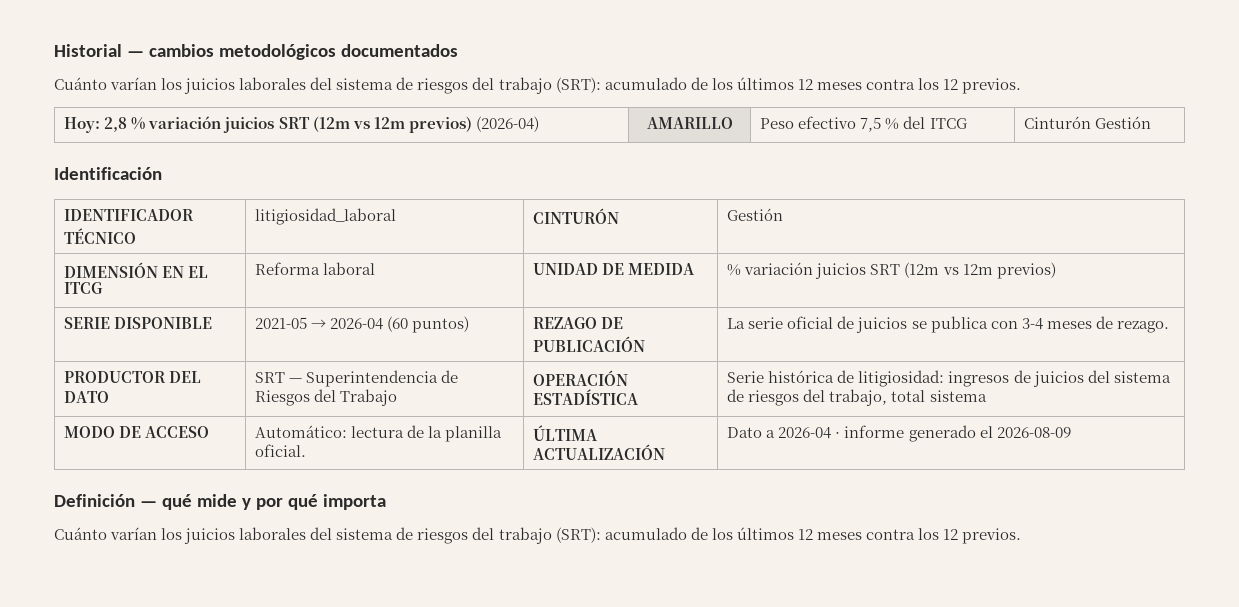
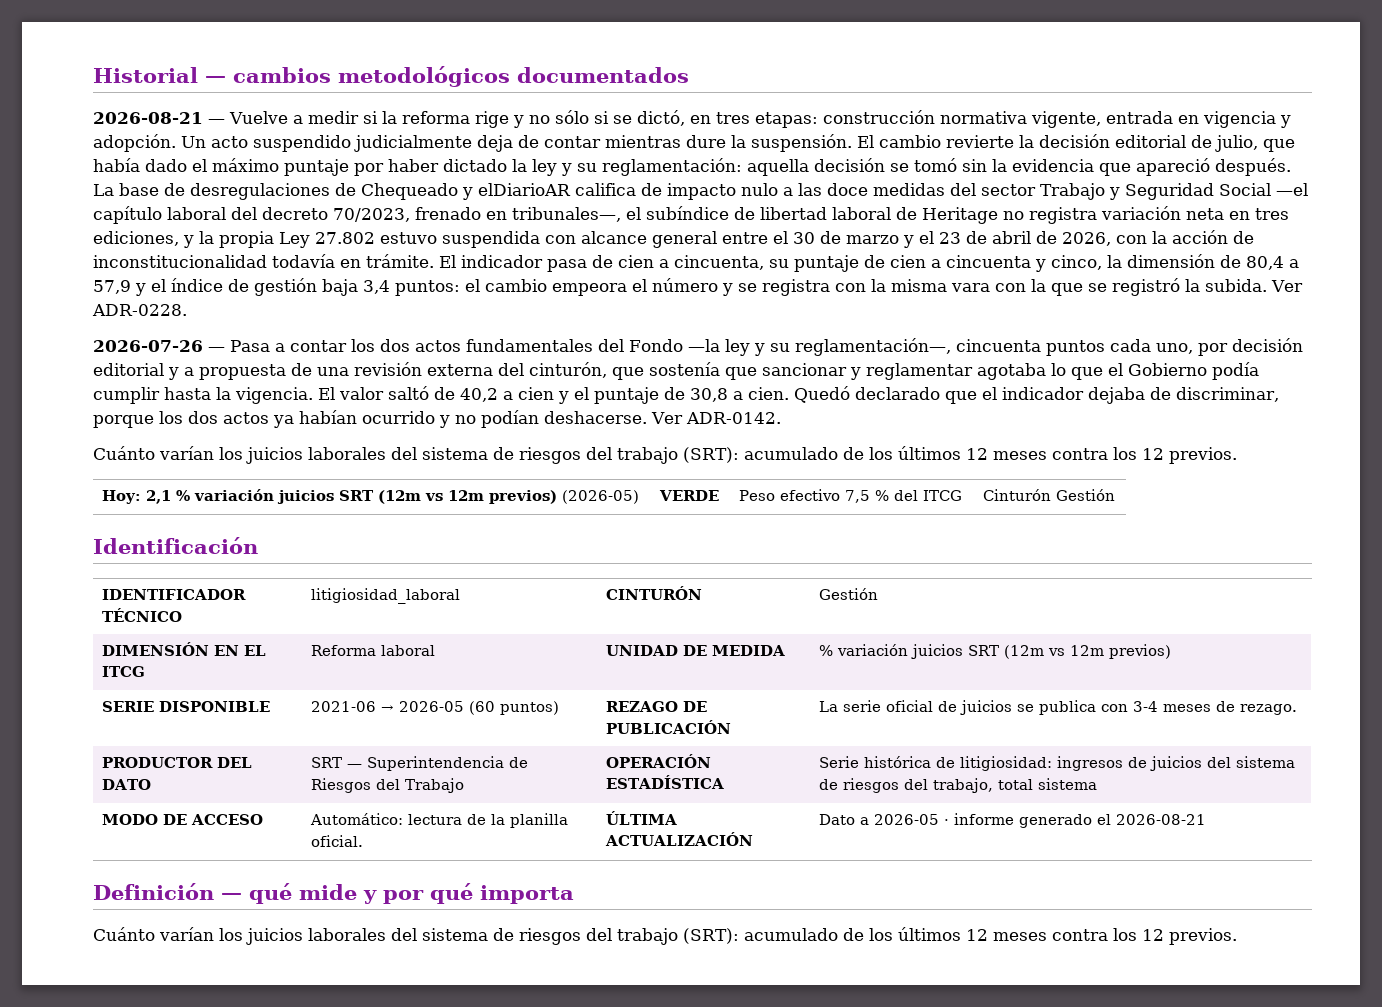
+ 2026-08-21 — Vuelve a medir si la reforma rige y no sólo si se dictó, en tres etapas: construcción normativa vigente, entrada en vigencia y adopción. Un acto suspendido judicialmente deja de contar mientras dure la suspensión. El cambio revierte la decisión editorial de julio, que había dado el máximo puntaje por haber dictado la ley y su reglamentación: aquella decisión se tomó sin la evidencia que apareció después. La base de desregulaciones de Chequeado y elDiarioAR califica de impacto nulo a las doce medidas del sector Trabajo y Seguridad Social —el capítulo laboral del decreto 70/2023, frenado en tribunales—, el subíndice de libertad laboral de Heritage no registra variación neta en tres ediciones, y la propia Ley 27.802 estuvo suspendida con alcance general entre el 30 de marzo y el 23 de abril de 2026, con la acción de inconstitucionalidad todavía en trámite. El indicador pasa de cien a cincuenta, su puntaje de cien a cincuenta y cinco, la dimensión de 80,4 a 57,9 y el índice de gestión baja 3,4 puntos: el cambio empeora el número y se registra con la misma vara con la que se registró la subida. Ver ADR-0228.
+ 2026-07-26 — Pasa a contar los dos actos fundamentales del Fondo —la ley y su reglamentación—, cincuenta puntos cada uno, por decisión editorial y a propuesta de una revisión externa del cinturón, que sostenía que sancionar y reglamentar agotaba lo que el Gobierno podía cumplir hasta la vigencia. El valor saltó de 40,2 a cien y el puntaje de 30,8 a cien. Quedó declarado que el indicador dejaba de discriminar, porque los dos actos ya habían ocurrido y no podían deshacerse. Ver ADR-0142.
- Hoy: 2,8 % variación juicios SRT (12m vs 12m previos) (2026-04) | AMARILLO | Peso efectivo 7,5 % del ITCG | Cinturón Gestión
+ Hoy: 2,1 % variación juicios SRT (12m vs 12m previos) (2026-05) | VERDE | Peso efectivo 7,5 % del ITCG | Cinturón Gestión
- SERIE DISPONIBLE | 2021-05 → 2026-04 (60 puntos) | REZAGO DE PUBLICACIÓN | La serie oficial de juicios se publica con 3-4 meses de rezago.
+ SERIE DISPONIBLE | 2021-06 → 2026-05 (60 puntos) | REZAGO DE PUBLICACIÓN | La serie oficial de juicios se publica con 3-4 meses de rezago.
- MODO DE ACCESO | Automático: lectura de la planilla oficial. | ÚLTIMA ACTUALIZACIÓN | Dato a 2026-04 · informe generado el 2026-08-09
+ MODO DE ACCESO | Automático: lectura de la planilla oficial. | ÚLTIMA ACTUALIZACIÓN | Dato a 2026-05 · informe generado el 2026-08-21

